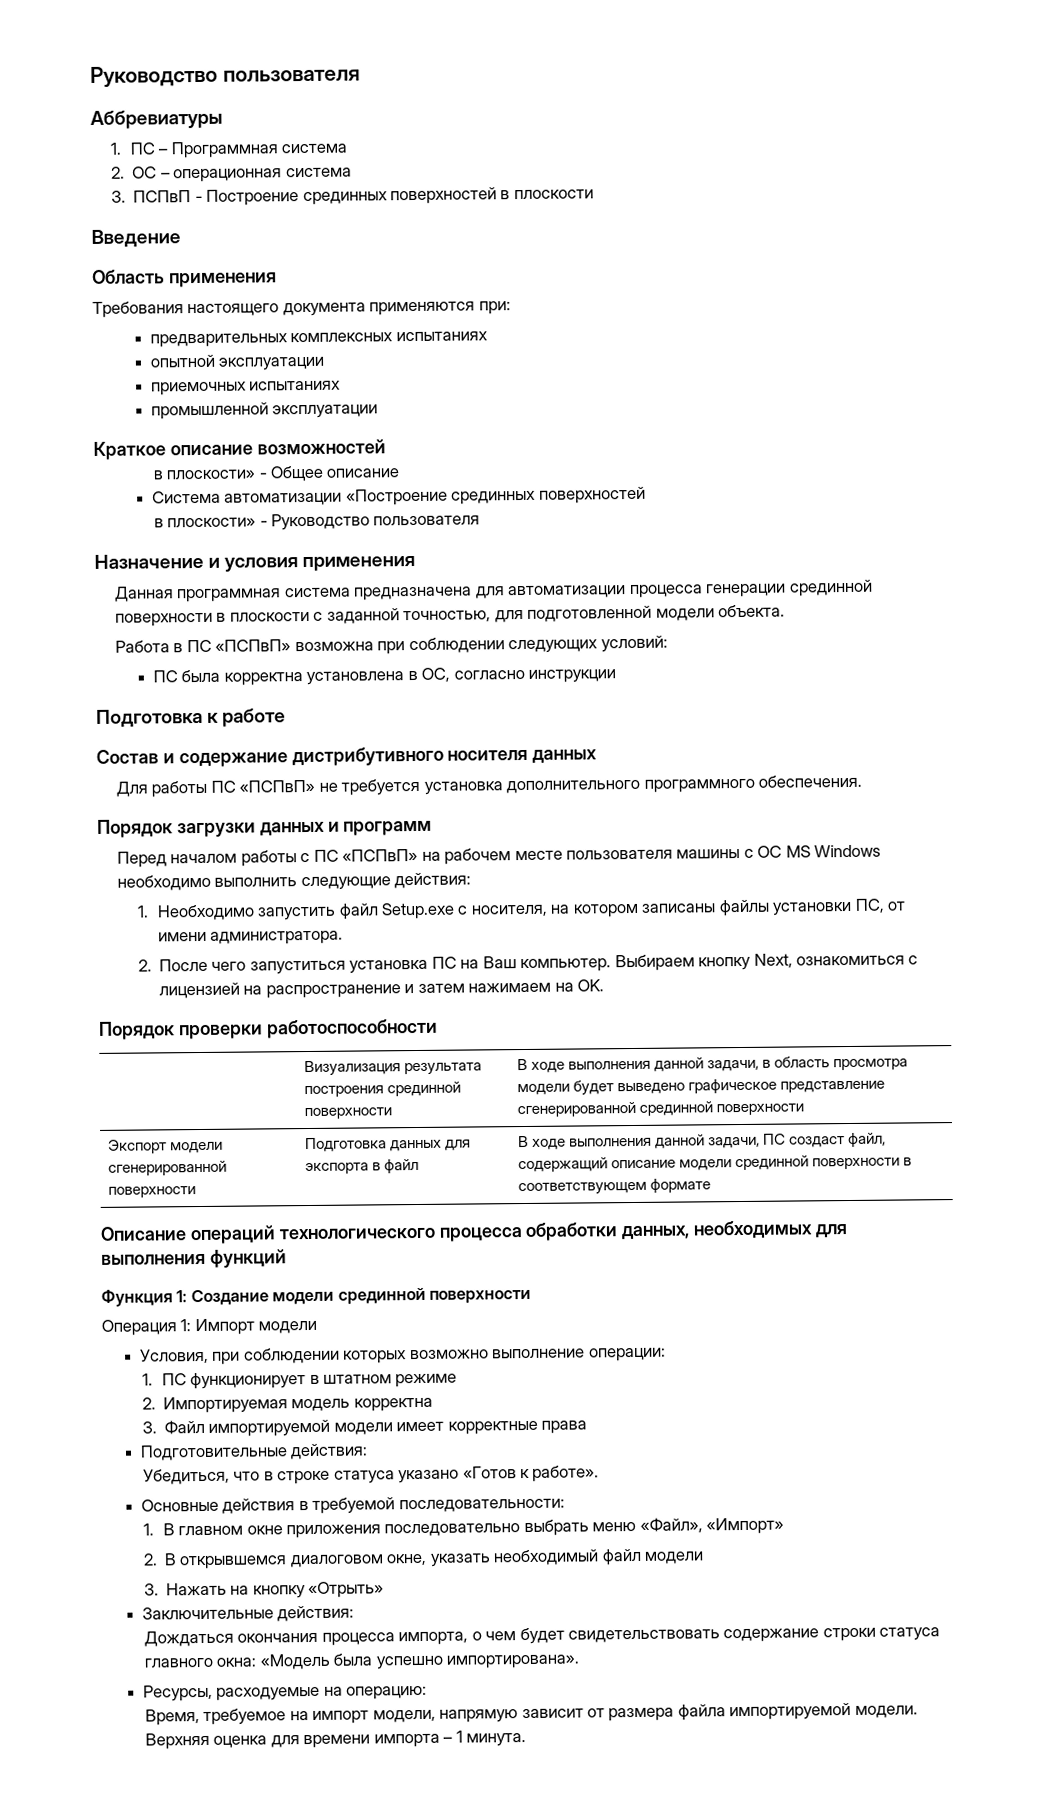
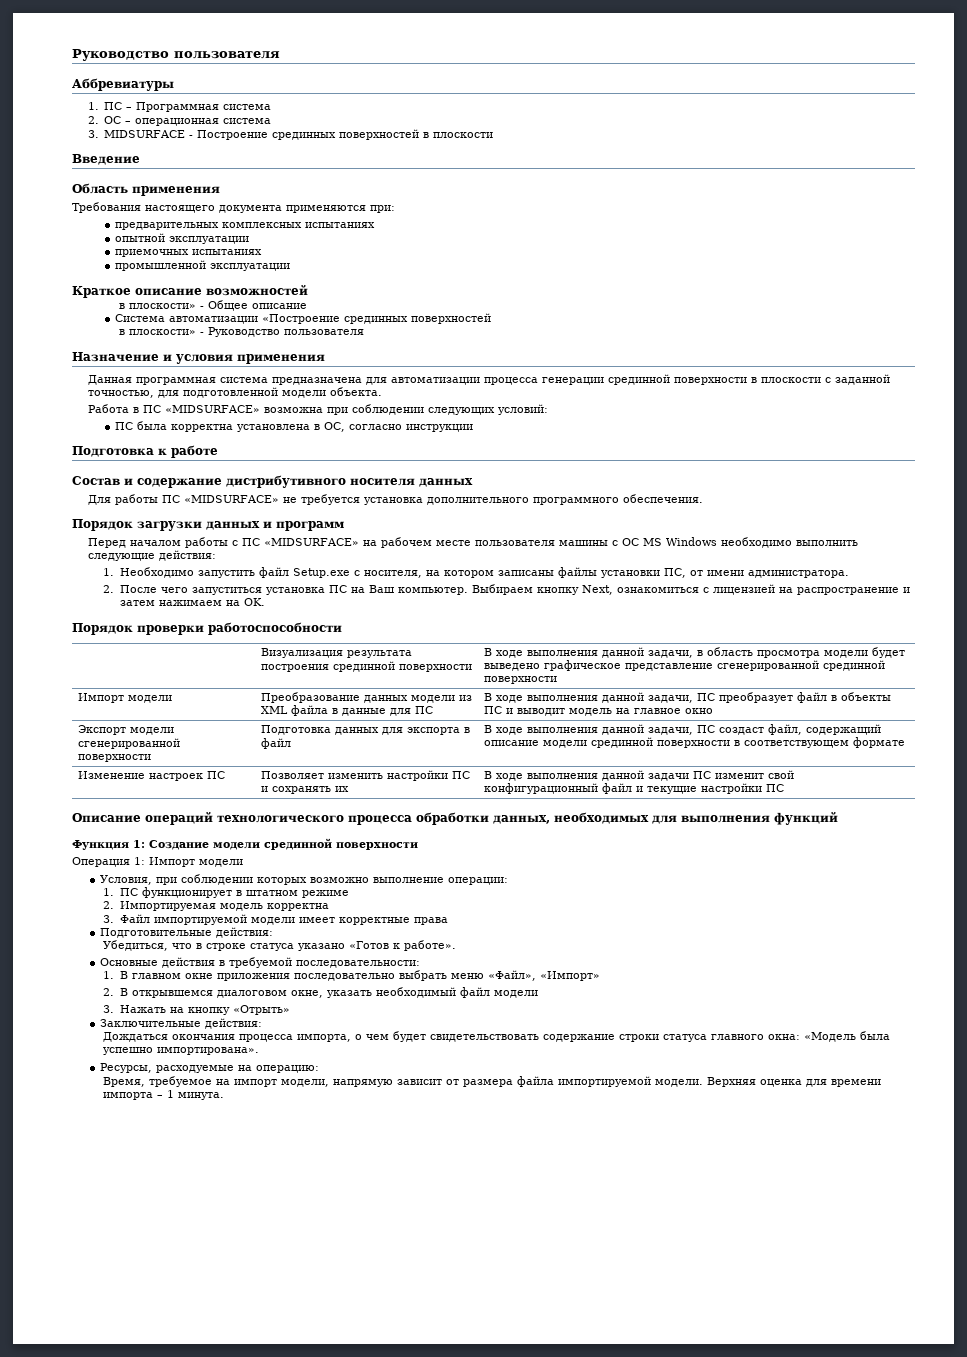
- 3. ПСПвП - Построение срединных поверхностей в плоскости
+ 3. MIDSURFACE - Построение срединных поверхностей в плоскости
- Работа в ПС «ПСПвП» возможна при соблюдении следующих условий:
+ Работа в ПС «MIDSURFACE» возможна при соблюдении следующих условий:
- Для работы ПС «ПСПвП» не требуется установка дополнительного программного обеспечения.
+ Для работы ПС «MIDSURFACE» не требуется установка дополнительного программного обеспечения.
- Перед началом работы с ПС «ПСПвП» на рабочем месте пользователя машины с ОС MS Windows необходимо выполнить следующие действия:
+ Перед началом работы с ПС «MIDSURFACE» на рабочем месте пользователя машины с ОС MS Windows необходимо выполнить следующие действия:
+ Импорт модели | Преобразование данных модели из XML файла в данные для ПС | В ходе выполнения данной задачи, ПС преобразует файл в объекты ПС и выводит модель на главное окно
+ Изменение настроек ПС | Позволяет изменить настройки ПС и сохранять их | В ходе выполнения данной задачи ПС изменит свой конфигурационный файл и текущие настройки ПС

